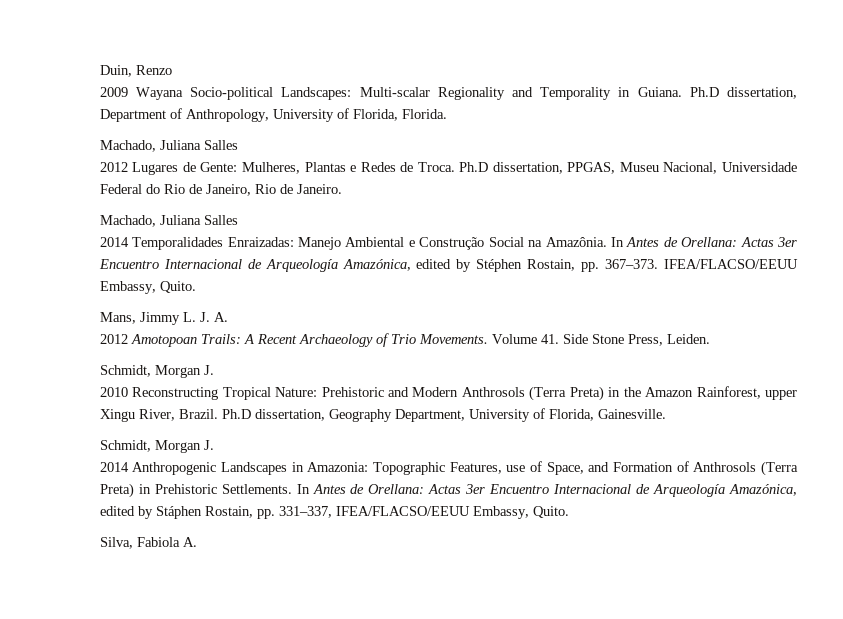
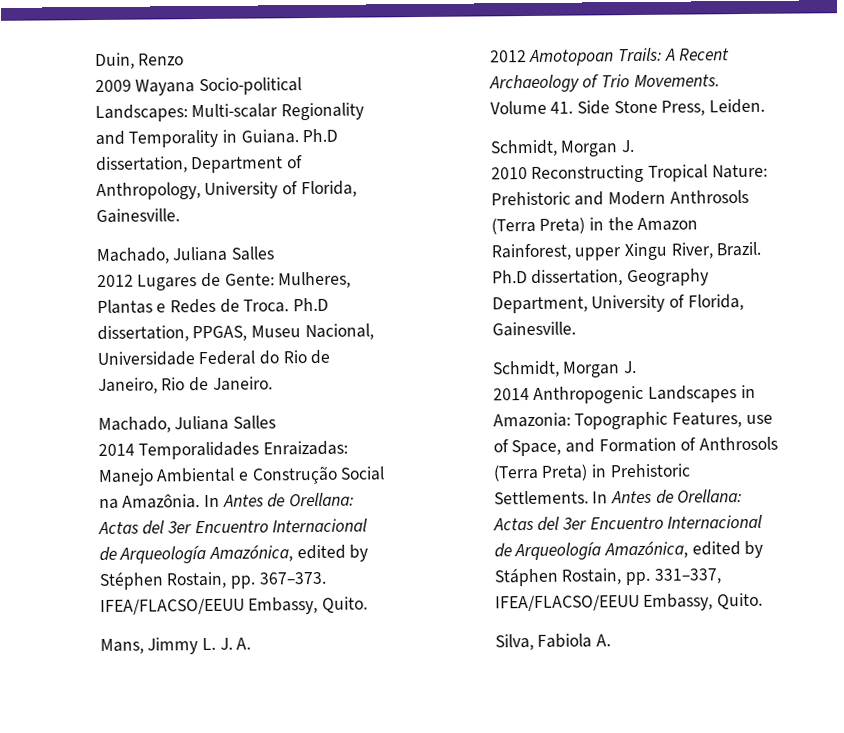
- Ph.D dissertation, Department of Anthropology, University of Florida, Florida.
+ Ph.D dissertation, Department of Anthropology, University of Florida, Gainesville.
- In Antes de Orellana: Actas 3er Encuentro Internacional de Arqueología Amazónica, edited by Stéphen Rostain, pp. 367–373.
+ In Antes de Orellana: Actas del 3er Encuentro Internacional de Arqueología Amazónica, edited by Stéphen Rostain, pp. 367–373.
- In Antes de Orellana: Actas 3er Encuentro Internacional de Arqueología Amazónica, edited by Stáphen Rostain, pp. 331–337, IFEA/FLACSO/EEUU Embassy, Quito.
+ In Antes de Orellana: Actas del 3er Encuentro Internacional de Arqueología Amazónica, edited by Stáphen Rostain, pp. 331–337, IFEA/FLACSO/EEUU Embassy, Quito.

